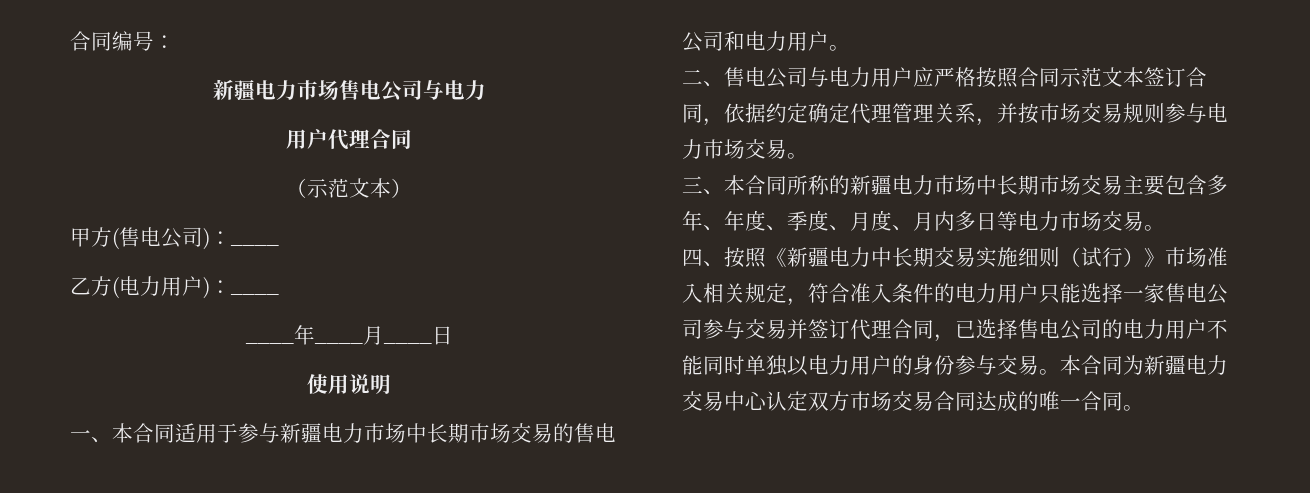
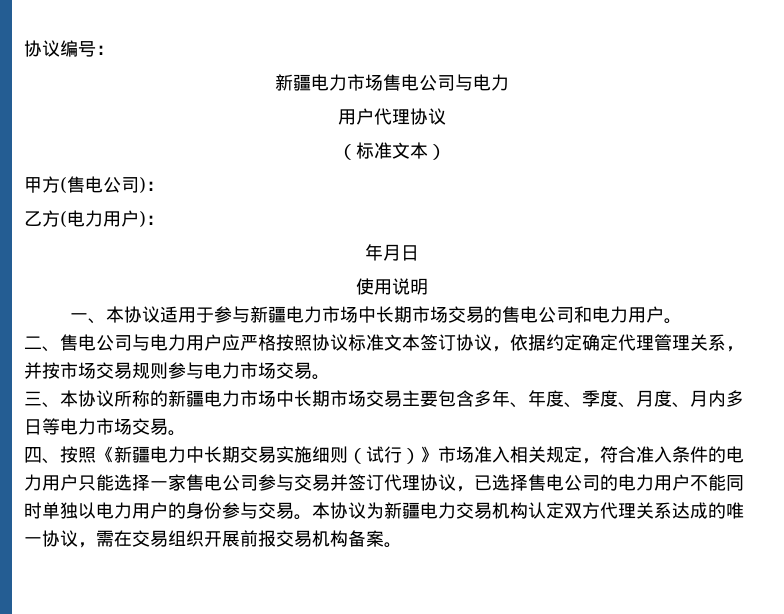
- 合同编号：
+ 协议编号：
- 用户代理合同
- （示范文本）
+ 用户代理协议
+ （标准文本）
- 甲方(售电公司)：____
+ 甲方(售电公司)：
- 乙方(电力用户)：____
- ____年____月____日
+ 乙方(电力用户)：
+ 年月日
- 一、本合同适用于参与新疆电力市场中长期市场交易的售电公司和电力用户。
+ 一、本协议适用于参与新疆电力市场中长期市场交易的售电公司和电力用户。
- 二、售电公司与电力用户应严格按照合同示范文本签订合同，依据约定确定代理管理关系，并按市场交易规则参与电力市场交易。
+ 二、售电公司与电力用户应严格按照协议标准文本签订协议，依据约定确定代理管理关系，并按市场交易规则参与电力市场交易。
- 三、本合同所称的新疆电力市场中长期市场交易主要包含多年、年度、季度、月度、月内多日等电力市场交易。
+ 三、本协议所称的新疆电力市场中长期市场交易主要包含多年、年度、季度、月度、月内多日等电力市场交易。
- 四、按照《新疆电力中长期交易实施细则（试行）》市场准入相关规定，符合准入条件的电力用户只能选择一家售电公司参与交易并签订代理合同，已选择售电公司的电力用户不能同时单独以电力用户的身份参与交易。
+ 四、按照《新疆电力中长期交易实施细则（试行）》市场准入相关规定，符合准入条件的电力用户只能选择一家售电公司参与交易并签订代理协议，已选择售电公司的电力用户不能同时单独以电力用户的身份参与交易。
- 本合同为新疆电力交易中心认定双方市场交易合同达成的唯一合同。
+ 本协议为新疆电力交易机构认定双方代理关系达成的唯一协议，需在交易组织开展前报交易机构备案。

